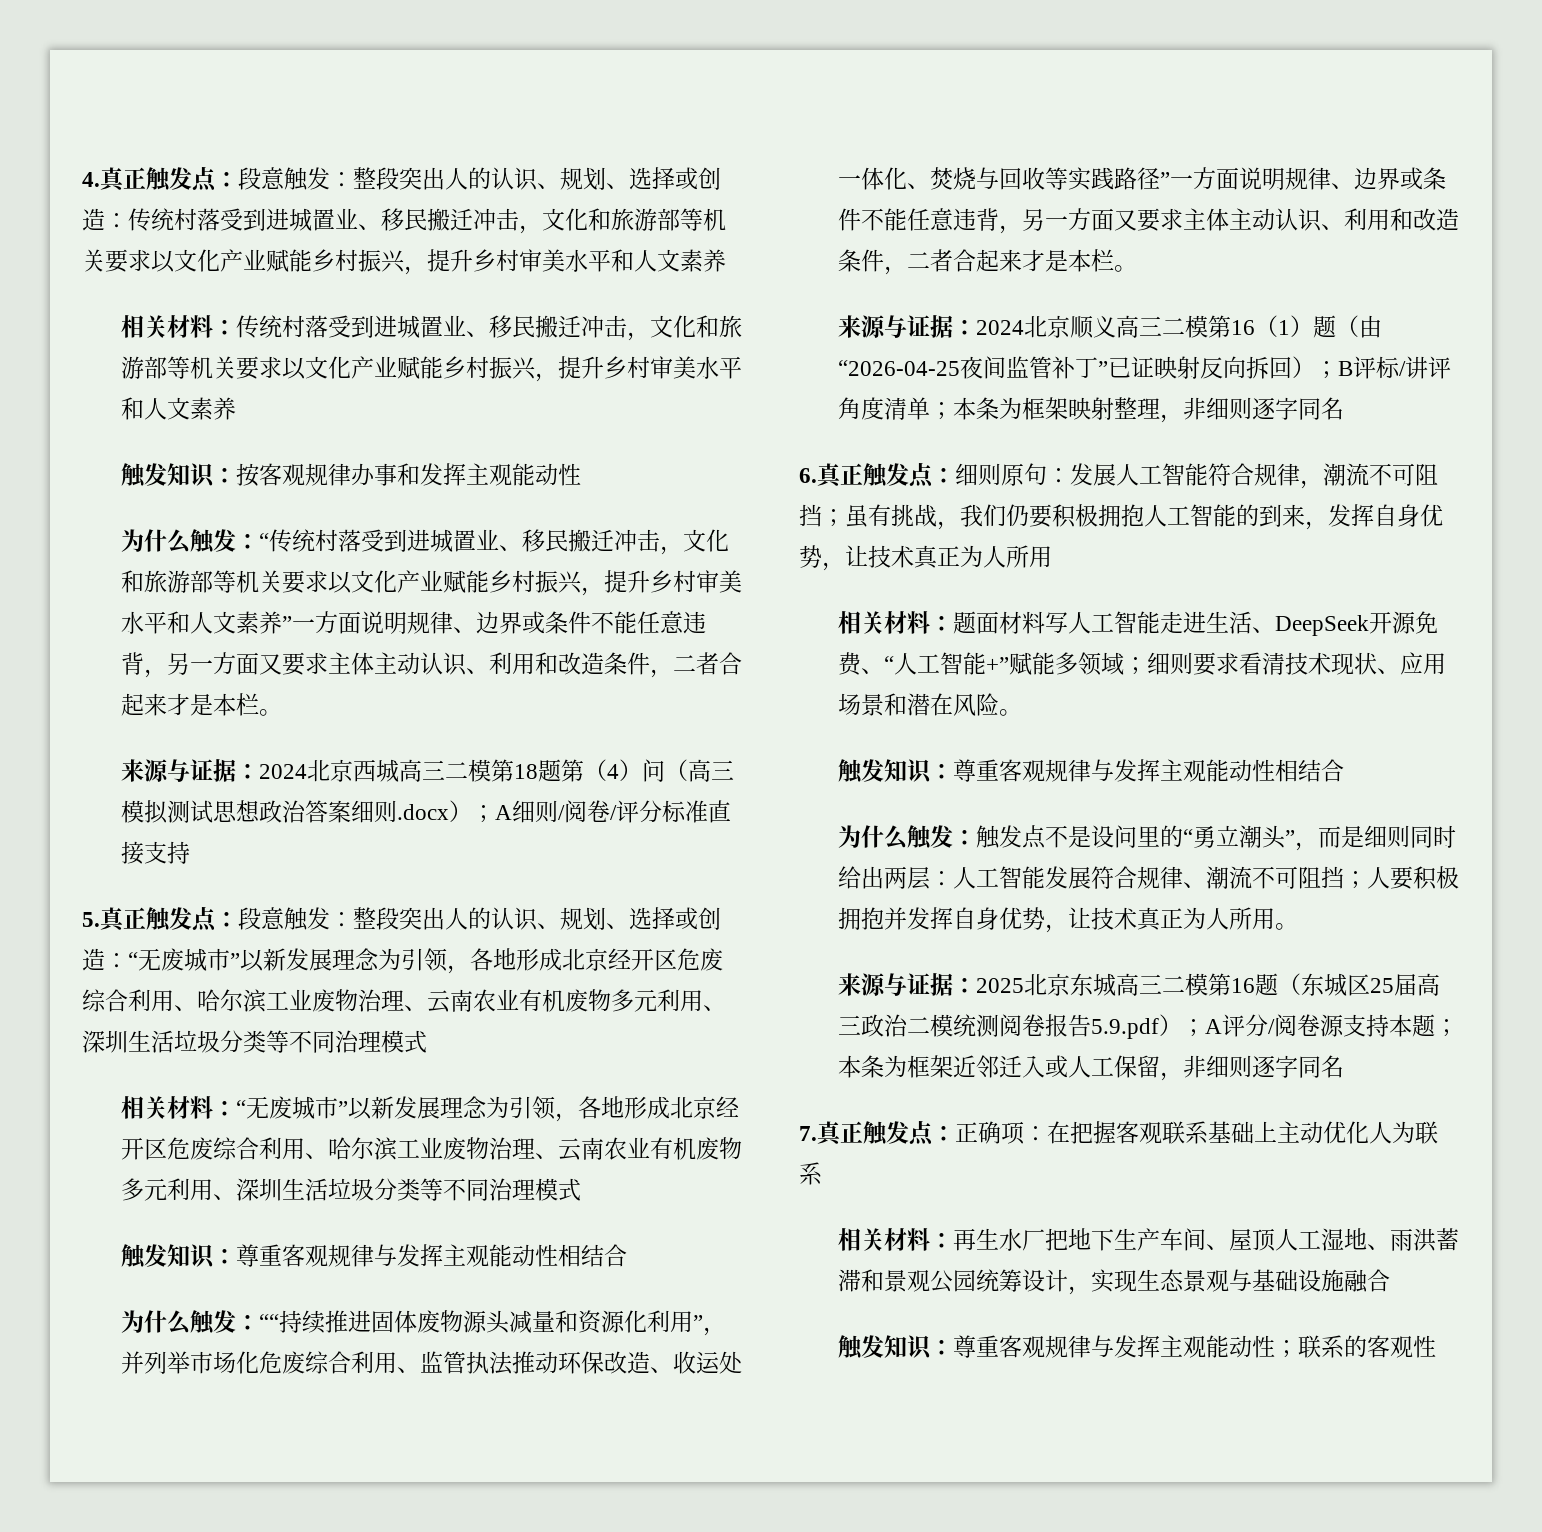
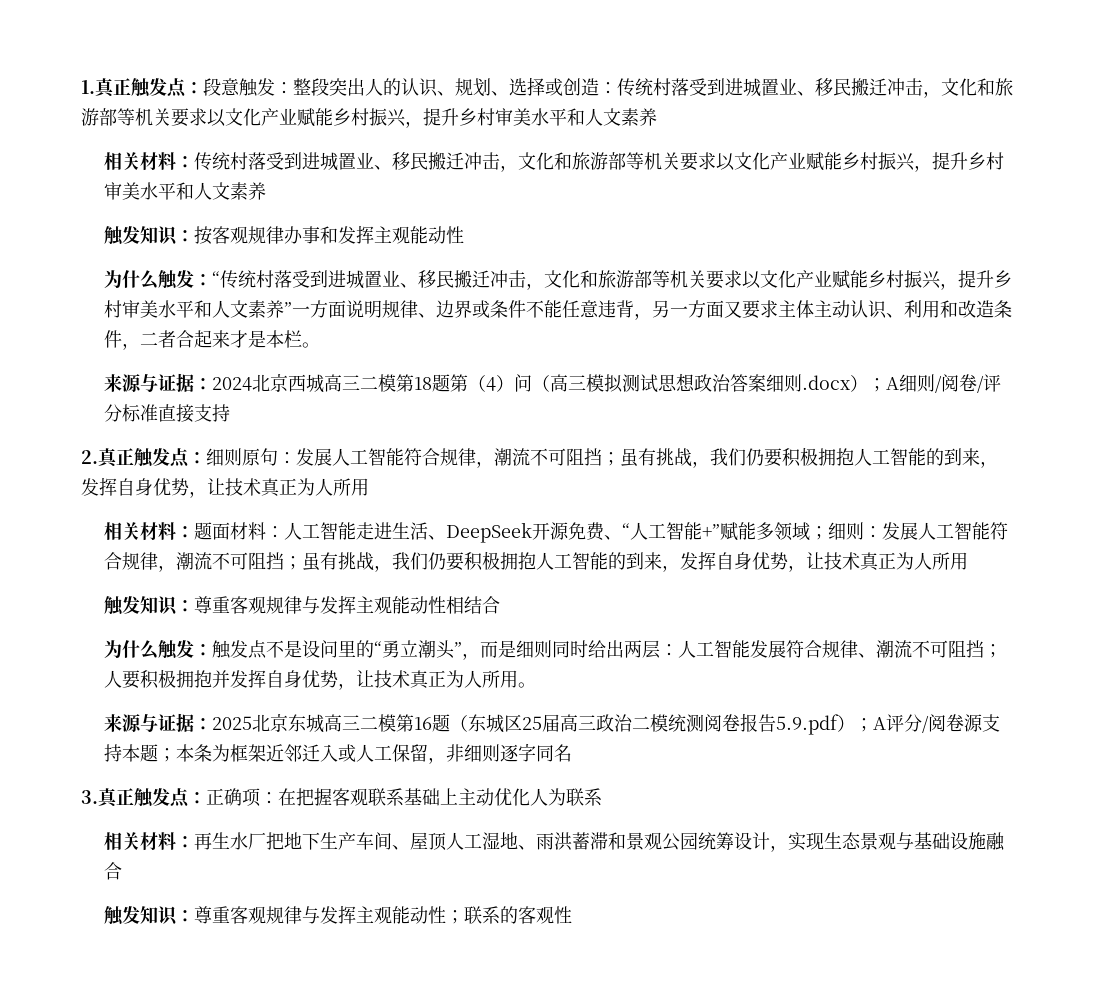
- 4.真正触发点：段意触发：整段突出人的认识、规划、选择或创造：传统村落受到进城置业、移民搬迁冲击，文化和旅游部等机关要求以文化产业赋能乡村振兴，提升乡村审美水平和人文素养
+ 1.真正触发点：段意触发：整段突出人的认识、规划、选择或创造：传统村落受到进城置业、移民搬迁冲击，文化和旅游部等机关要求以文化产业赋能乡村振兴，提升乡村审美水平和人文素养
- 5.真正触发点：段意触发：整段突出人的认识、规划、选择或创造：“无废城市”以新发展理念为引领，各地形成北京经开区危废综合利用、哈尔滨工业废物治理、云南农业有机废物多元利用、深圳生活垃圾分类等不同治理模式
- 相关材料：“无废城市”以新发展理念为引领，各地形成北京经开区危废综合利用、哈尔滨工业废物治理、云南农业有机废物多元利用、深圳生活垃圾分类等不同治理模式
- 触发知识：尊重客观规律与发挥主观能动性相结合
- 为什么触发：““持续推进固体废物源头减量和资源化利用”，并列举市场化危废综合利用、监管执法推动环保改造、收运处一体化、焚烧与回收等实践路径”一方面说明规律、边界或条件不能任意违背，另一方面又要求主体主动认识、利用和改造条件，二者合起来才是本栏。
- 来源与证据：2024北京顺义高三二模第16（1）题（由“2026-04-25夜间监管补丁”已证映射反向拆回）；B评标/讲评角度清单；本条为框架映射整理，非细则逐字同名
- 6.真正触发点：细则原句：发展人工智能符合规律，潮流不可阻挡；虽有挑战，我们仍要积极拥抱人工智能的到来，发挥自身优势，让技术真正为人所用
+ 2.真正触发点：细则原句：发展人工智能符合规律，潮流不可阻挡；虽有挑战，我们仍要积极拥抱人工智能的到来，发挥自身优势，让技术真正为人所用
- 相关材料：题面材料写人工智能走进生活、DeepSeek开源免费、“人工智能+”赋能多领域；细则要求看清技术现状、应用场景和潜在风险。
+ 相关材料：题面材料：人工智能走进生活、DeepSeek开源免费、“人工智能+”赋能多领域；细则：发展人工智能符合规律，潮流不可阻挡；虽有挑战，我们仍要积极拥抱人工智能的到来，发挥自身优势，让技术真正为人所用
- 7.真正触发点：正确项：在把握客观联系基础上主动优化人为联系
+ 3.真正触发点：正确项：在把握客观联系基础上主动优化人为联系

